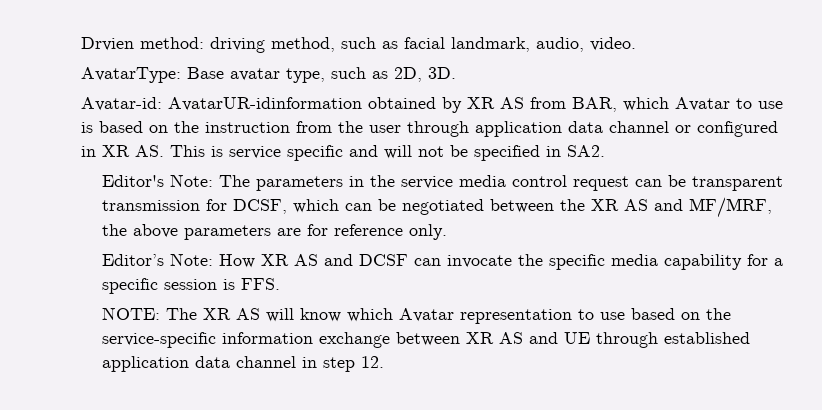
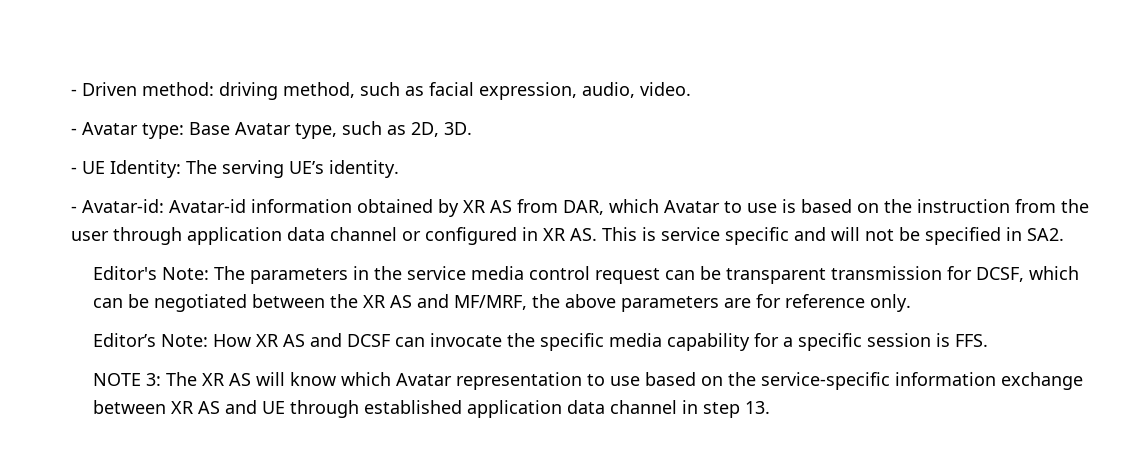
- Drvien method: driving method, such as facial landmark, audio, video.
+ - Driven method: driving method, such as facial expression, audio, video.
- AvatarType: Base avatar type, such as 2D, 3D.
+ - Avatar type: Base Avatar type, such as 2D, 3D.
- Avatar-id: AvatarUR-idinformation obtained by XR AS from BAR, which Avatar to use is based on the instruction from the user through application data channel or configured in XR AS. This is service specific and will not be specified in SA2.
+ - UE Identity: The serving UE’s identity.
+ - Avatar-id: Avatar-id information obtained by XR AS from DAR, which Avatar to use is based on the instruction from the user through application data channel or configured in XR AS. This is service specific and will not be specified in SA2.
- NOTE: The XR AS will know which Avatar representation to use based on the service-specific information exchange between XR AS and UE through established application data channel in step 12.
+ NOTE 3: The XR AS will know which Avatar representation to use based on the service-specific information exchange between XR AS and UE through established application data channel in step 13.

